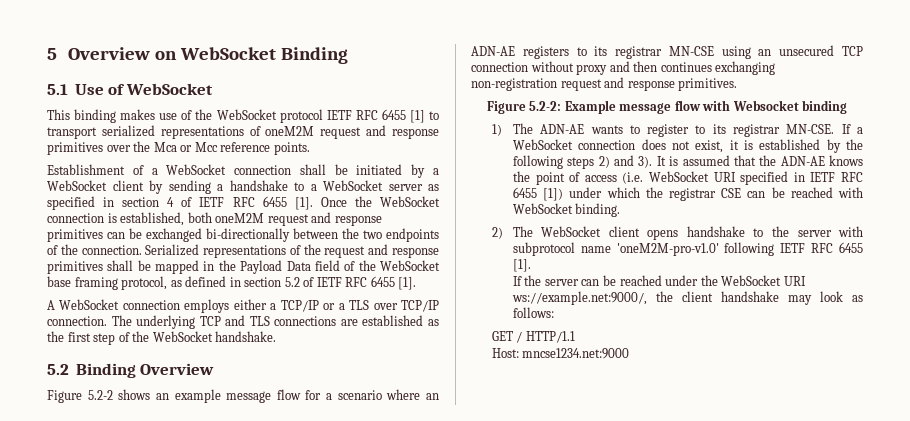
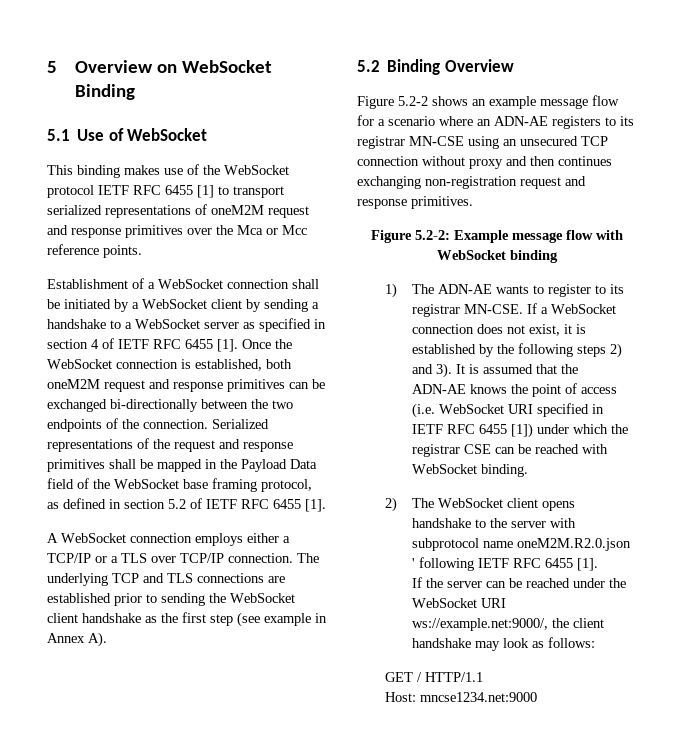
- The underlying TCP and TLS connections are established as the first step of the WebSocket handshake.
+ The underlying TCP and TLS connections are established prior to sending the WebSocket client handshake as the first step (see example in Annex A).
- Figure 5.2-2: Example message flow with Websocket binding
+ Figure 5.2-2: Example message flow with WebSocket binding
- 2) The WebSocket client opens handshake to the server with subprotocol name 'oneM2M-pro-v1.0' following IETF RFC 6455 [1].
+ 2) The WebSocket client opens handshake to the server with subprotocol name oneM2M.R2.0.json ' following IETF RFC 6455 [1].

